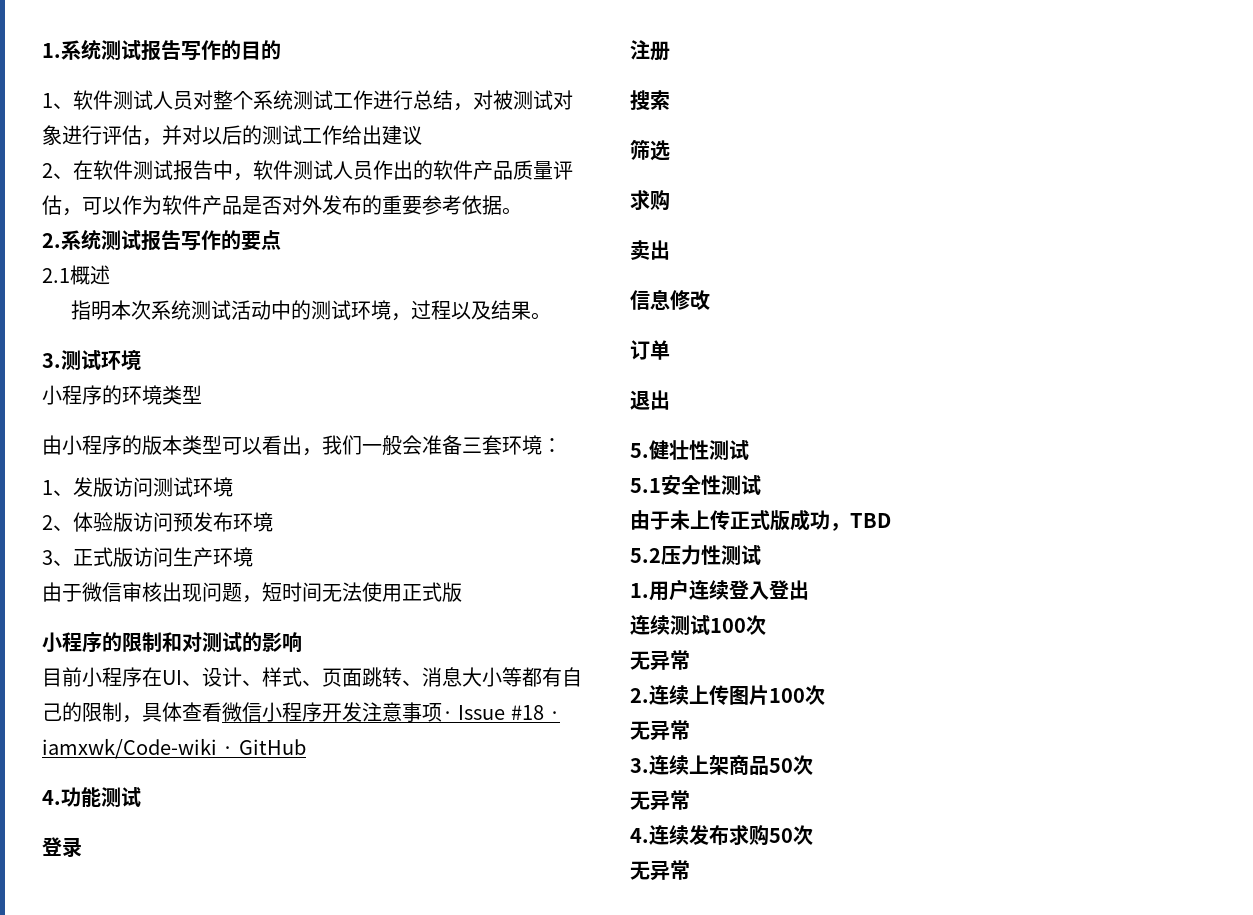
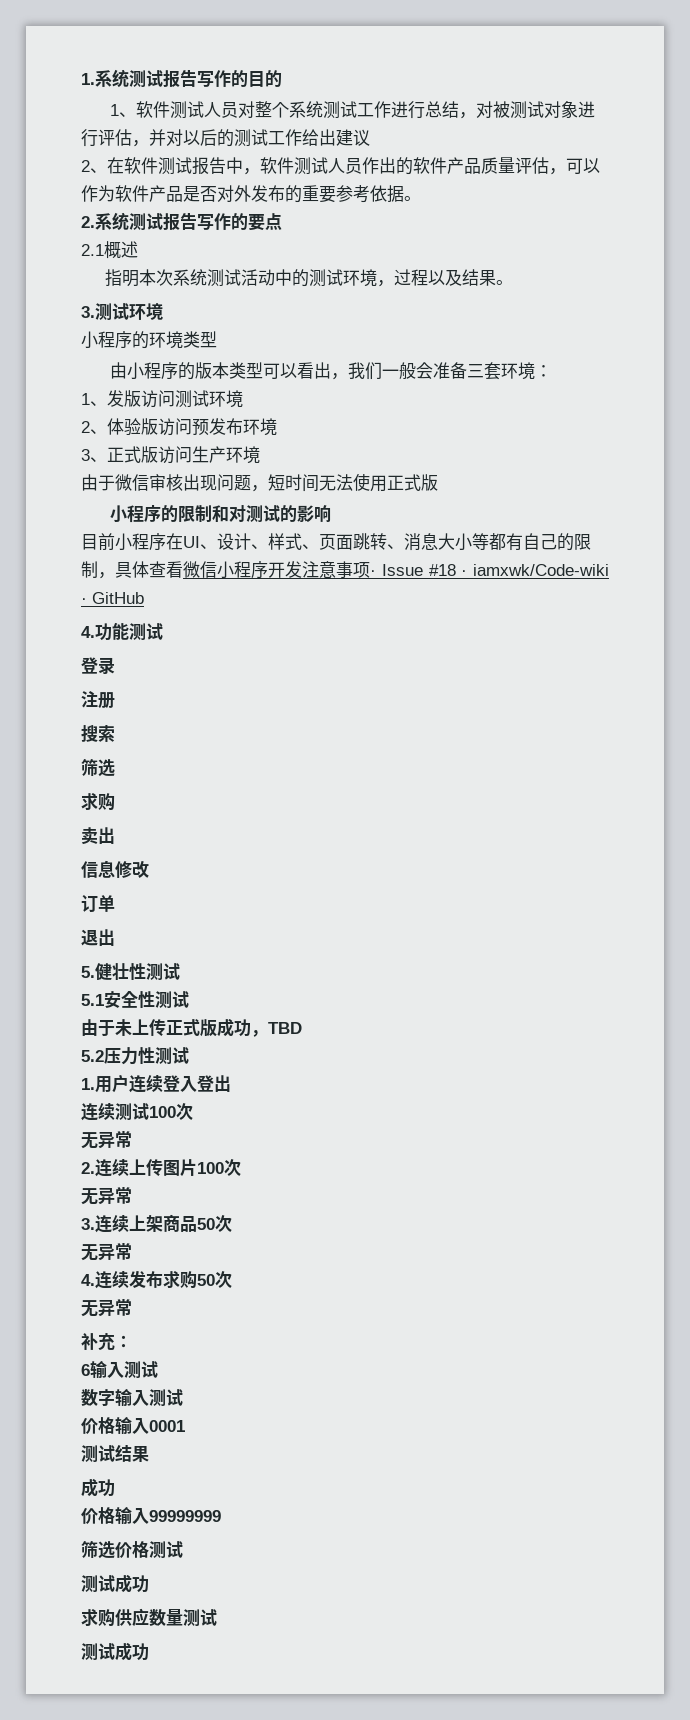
+ 补充：
+ 6输入测试
+ 数字输入测试
+ 价格输入0001
+ 测试结果
+ 成功
+ 价格输入99999999
+ 筛选价格测试
+ 测试成功
+ 求购供应数量测试
+ 测试成功

